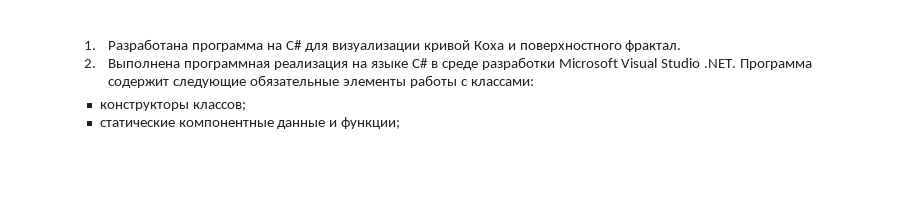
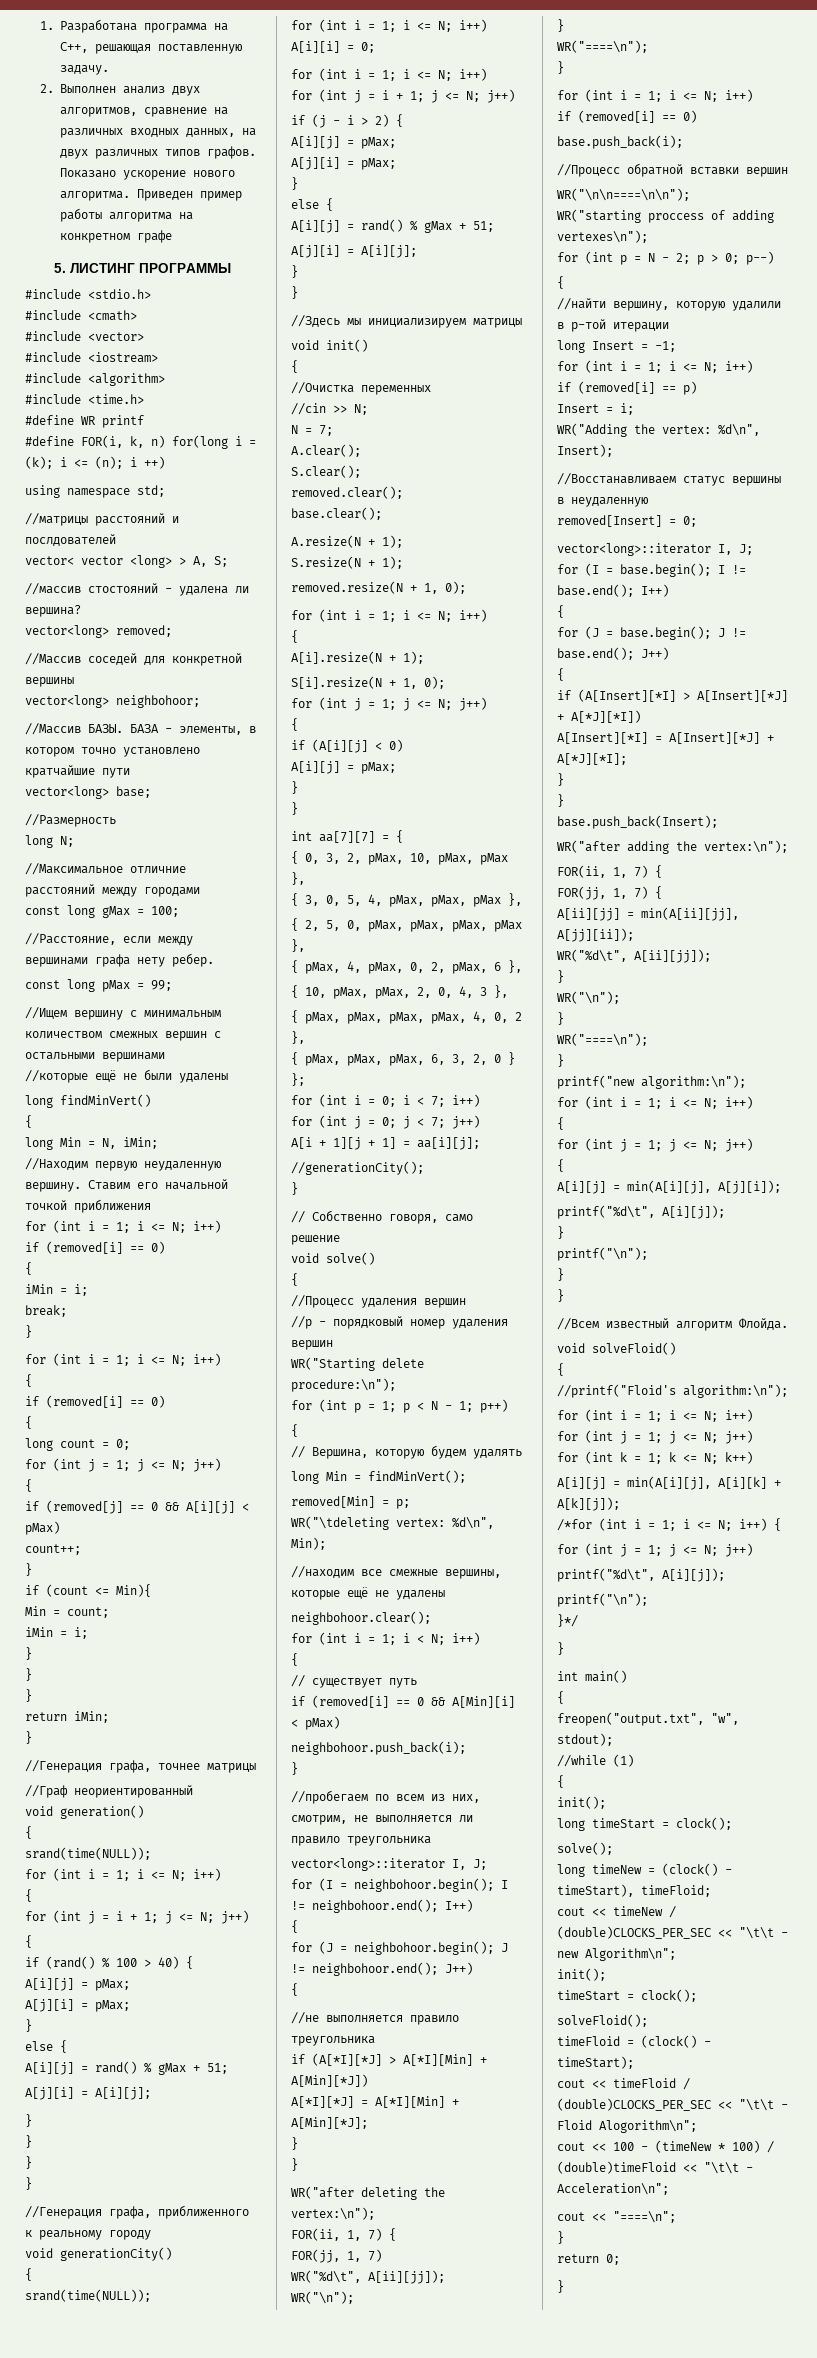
- 1. Разработана программа на С# для визуализации кривой Коха и поверхностного фрактал.
- 2. Выполнена программная реализация на языке С# в среде разработки Microsoft Visual Studio .NET. Программа содержит следующие обязательные элементы работы с классами:
- конструкторы классов;
- статические компонентные данные и функции;
+ 1. Разработана программа на С++, решающая поставленную задачу.
+ 2. Выполнен анализ двух алгоритмов, сравнение на различных входных данных, на двух различных типов графов. Показано ускорение нового алгоритма. Приведен пример работы алгоритма на конкретном графе
+ 5. ЛИСТИНГ ПРОГРАММЫ
+ #include <stdio.h>
+ #include <cmath>
+ #include <vector>
+ #include <iostream>
+ #include <algorithm>
+ #include <time.h>
+ #define WR printf
+ #define FOR(i, k, n) for(long i = (k); i <= (n); i ++)
+ using namespace std;
+ //матрицы расстояний и послдователей
+ vector< vector <long> > A, S;
+ //массив стостояний - удалена ли вершина?
+ vector<long> removed;
+ //Массив соседей для конкретной вершины
+ vector<long> neighbohoor;
+ //Массив БАЗЫ. БАЗА - элементы, в котором точно установлено кратчайшие пути
+ vector<long> base;
+ //Размерность
+ long N;
+ //Максимальное отличние расстояний между городами
+ const long gMax = 100;
+ //Расстояние, если между вершинами графа нету ребер.
+ const long pMax = 99;
+ //Ищем вершину с минимальным количеством смежных вершин с остальными вершинами
+ //которые ещё не были удалены
+ long findMinVert()
+ {
+ long Min = N, iMin;
+ //Находим первую неудаленную вершину. Ставим его начальной точкой приближения
+ for (int i = 1; i <= N; i++)
+ if (removed[i] == 0)
+ {
+ iMin = i;
+ break;
+ }
+ for (int i = 1; i <= N; i++)
+ {
+ if (removed[i] == 0)
+ {
+ long count = 0;
+ for (int j = 1; j <= N; j++)
+ {
+ if (removed[j] == 0 && A[i][j] < pMax)
+ count++;
+ }
+ if (count <= Min){
+ Min = count;
+ iMin = i;
+ }
+ }
+ }
+ return iMin;
+ }
+ //Генерация графа, точнее матрицы
+ //Граф неориентированный
+ void generation()
+ {
+ srand(time(NULL));
+ for (int i = 1; i <= N; i++)
+ {
+ for (int j = i + 1; j <= N; j++)
+ {
+ if (rand() % 100 > 40) {
+ A[i][j] = pMax;
+ A[j][i] = pMax;
+ }
+ else {
+ A[i][j] = rand() % gMax + 51;
+ A[j][i] = A[i][j];
+ }
+ }
+ }
+ }
+ //Генерация графа, приближенного к реальному городу
+ void generationCity()
+ {
+ srand(time(NULL));
+ for (int i = 1; i <= N; i++) A[i][i] = 0;
+ for (int i = 1; i <= N; i++)
+ for (int j = i + 1; j <= N; j++)
+ if (j - i > 2) {
+ A[i][j] = pMax;
+ A[j][i] = pMax;
+ }
+ else {
+ A[i][j] = rand() % gMax + 51;
+ A[j][i] = A[i][j];
+ }
+ }
+ //Здесь мы инициализируем матрицы
+ void init()
+ {
+ //Очистка переменных
+ //cin >> N;
+ N = 7;
+ A.clear();
+ S.clear();
+ removed.clear();
+ base.clear();
+ A.resize(N + 1);
+ S.resize(N + 1);
+ removed.resize(N + 1, 0);
+ for (int i = 1; i <= N; i++)
+ {
+ A[i].resize(N + 1);
+ S[i].resize(N + 1, 0);
+ for (int j = 1; j <= N; j++)
+ {
+ if (A[i][j] < 0)
+ A[i][j] = pMax;
+ }
+ }
+ int aa[7][7] = {
+ { 0, 3, 2, pMax, 10, pMax, pMax },
+ { 3, 0, 5, 4, pMax, pMax, pMax },
+ { 2, 5, 0, pMax, pMax, pMax, pMax },
+ { pMax, 4, pMax, 0, 2, pMax, 6 },
+ { 10, pMax, pMax, 2, 0, 4, 3 },
+ { pMax, pMax, pMax, pMax, 4, 0, 2 },
+ { pMax, pMax, pMax, 6, 3, 2, 0 } };
+ for (int i = 0; i < 7; i++)
+ for (int j = 0; j < 7; j++)
+ A[i + 1][j + 1] = aa[i][j];
+ //generationCity();
+ }
+ // Собственно говоря, само решение
+ void solve()
+ {
+ //Процесс удаления вершин
+ //p - порядковый номер удаления вершин
+ WR("Starting delete procedure:\n");
+ for (int p = 1; p < N - 1; p++)
+ {
+ // Вершина, которую будем удалять
+ long Min = findMinVert();
+ removed[Min] = p;
+ WR("\tdeleting vertex: %d\n", Min);
+ //находим все смежные вершины, которые ещё не удалены
+ neighbohoor.clear();
+ for (int i = 1; i < N; i++)
+ {
+ // существует путь
+ if (removed[i] == 0 && A[Min][i] < pMax)
+ neighbohoor.push_back(i);
+ }
+ //пробегаем по всем из них, смотрим, не выполняется ли правило треугольника
+ vector<long>::iterator I, J;
+ for (I = neighbohoor.begin(); I != neighbohoor.end(); I++)
+ {
+ for (J = neighbohoor.begin(); J != neighbohoor.end(); J++)
+ {
+ //не выполняется правило треугольника
+ if (A[*I][*J] > A[*I][Min] + A[Min][*J])
+ A[*I][*J] = A[*I][Min] + A[Min][*J];
+ }
+ }
+ WR("after deleting the vertex:\n");
+ FOR(ii, 1, 7) {
+ FOR(jj, 1, 7)
+ WR("%d\t", A[ii][jj]);
+ WR("\n");
+ }
+ WR("====\n");
+ }
+ for (int i = 1; i <= N; i++)
+ if (removed[i] == 0)
+ base.push_back(i);
+ //Процесс обратной вставки вершин
+ WR("\n\n====\n\n");
+ WR("starting proccess of adding vertexes\n");
+ for (int p = N - 2; p > 0; p--)
+ {
+ //найти вершину, которую удалили в p-той итерации
+ long Insert = -1;
+ for (int i = 1; i <= N; i++)
+ if (removed[i] == p)
+ Insert = i;
+ WR("Adding the vertex: %d\n", Insert);
+ //Восстанавливаем статус вершины в неудаленную
+ removed[Insert] = 0;
+ vector<long>::iterator I, J;
+ for (I = base.begin(); I != base.end(); I++)
+ {
+ for (J = base.begin(); J != base.end(); J++)
+ {
+ if (A[Insert][*I] > A[Insert][*J] + A[*J][*I])
+ A[Insert][*I] = A[Insert][*J] + A[*J][*I];
+ }
+ }
+ base.push_back(Insert);
+ WR("after adding the vertex:\n");
+ FOR(ii, 1, 7) {
+ FOR(jj, 1, 7) {
+ A[ii][jj] = min(A[ii][jj], A[jj][ii]);
+ WR("%d\t", A[ii][jj]);
+ }
+ WR("\n");
+ }
+ WR("====\n");
+ }
+ printf("new algorithm:\n");
+ for (int i = 1; i <= N; i++)
+ {
+ for (int j = 1; j <= N; j++)
+ {
+ A[i][j] = min(A[i][j], A[j][i]);
+ printf("%d\t", A[i][j]);
+ }
+ printf("\n");
+ }
+ }
+ //Всем известный алгоритм Флойда.
+ void solveFloid()
+ {
+ //printf("Floid's algorithm:\n");
+ for (int i = 1; i <= N; i++)
+ for (int j = 1; j <= N; j++)
+ for (int k = 1; k <= N; k++)
+ A[i][j] = min(A[i][j], A[i][k] + A[k][j]);
+ /*for (int i = 1; i <= N; i++) {
+ for (int j = 1; j <= N; j++)
+ printf("%d\t", A[i][j]);
+ printf("\n");
+ }*/
+ }
+ int main()
+ {
+ freopen("output.txt", "w", stdout);
+ //while (1)
+ {
+ init();
+ long timeStart = clock();
+ solve();
+ long timeNew = (clock() - timeStart), timeFloid;
+ cout << timeNew / (double)CLOCKS_PER_SEC << "\t\t - new Algorithm\n";
+ init();
+ timeStart = clock();
+ solveFloid();
+ timeFloid = (clock() - timeStart);
+ cout << timeFloid / (double)CLOCKS_PER_SEC << "\t\t - Floid Alogorithm\n";
+ cout << 100 - (timeNew * 100) / (double)timeFloid << "\t\t - Acceleration\n";
+ cout << "====\n";
+ }
+ return 0;
+ }

